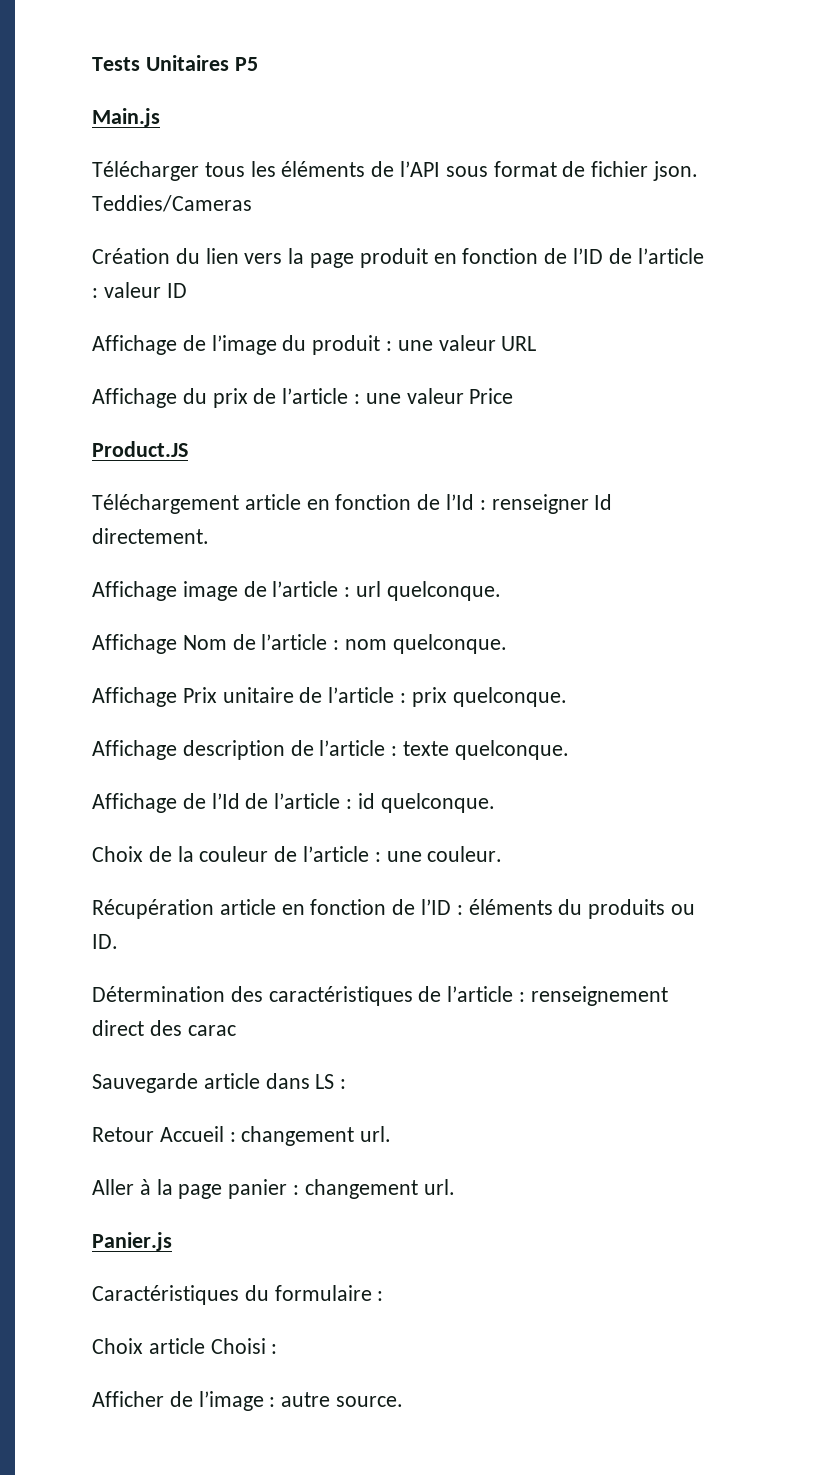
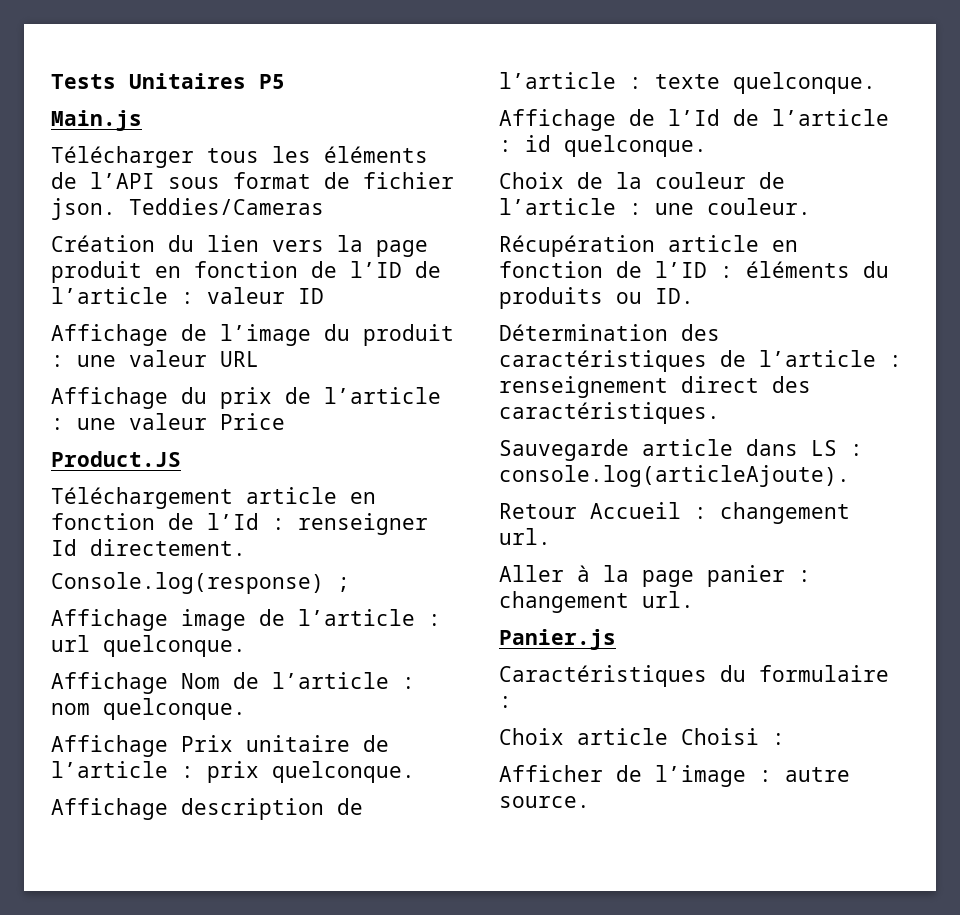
+ Console.log(response) ;
- Détermination des caractéristiques de l’article : renseignement direct des carac
+ Détermination des caractéristiques de l’article : renseignement direct des caractéristiques.
- Sauvegarde article dans LS :
+ Sauvegarde article dans LS : console.log(articleAjoute).

